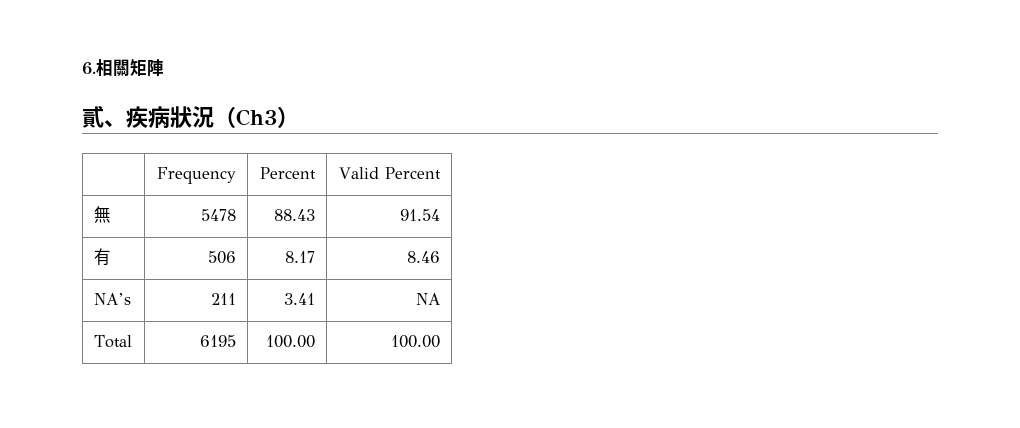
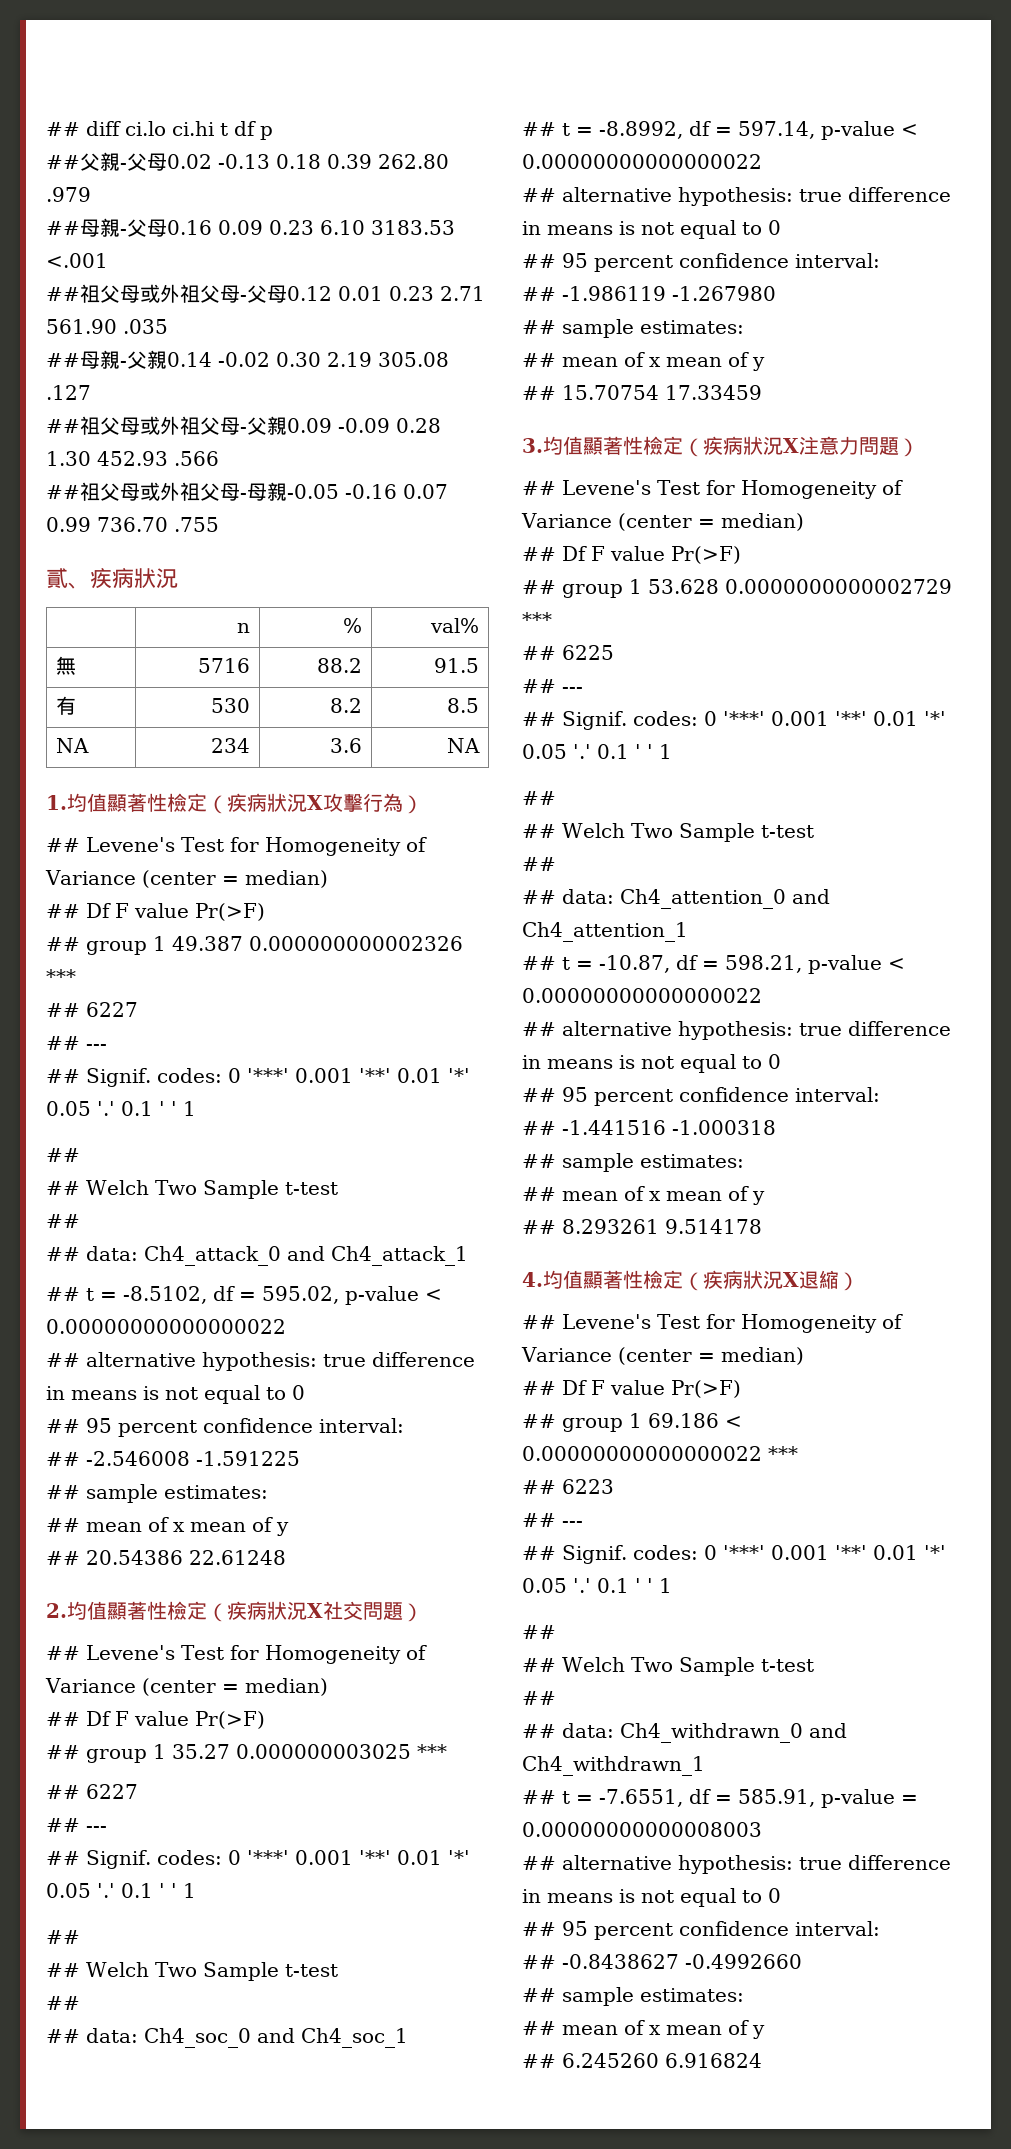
- 6.相關矩陣
- 貳、疾病狀況（Ch3）
- | Frequency | Percent | Valid Percent
- 無 | 5478 | 88.43 | 91.54
- 有 | 506 | 8.17 | 8.46
- NA’s | 211 | 3.41 | NA
- Total | 6195 | 100.00 | 100.00
+ ## diff ci.lo ci.hi t df p
+ ##父親-父母0.02 -0.13 0.18 0.39 262.80 .979
+ ##母親-父母0.16 0.09 0.23 6.10 3183.53 <.001
+ ##祖父母或外祖父母-父母0.12 0.01 0.23 2.71 561.90 .035
+ ##母親-父親0.14 -0.02 0.30 2.19 305.08 .127
+ ##祖父母或外祖父母-父親0.09 -0.09 0.28 1.30 452.93 .566
+ ##祖父母或外祖父母-母親-0.05 -0.16 0.07 0.99 736.70 .755
+ 貳、疾病狀況
+ | n | % | val%
+ 無 | 5716 | 88.2 | 91.5
+ 有 | 530 | 8.2 | 8.5
+ NA | 234 | 3.6 | NA
+ 1.均值顯著性檢定（疾病狀況X攻擊行為）
+ ## Levene's Test for Homogeneity of Variance (center = median)
+ ## Df F value Pr(>F)
+ ## group 1 49.387 0.000000000002326 ***
+ ## 6227
+ ## ---
+ ## Signif. codes: 0 '***' 0.001 '**' 0.01 '*' 0.05 '.' 0.1 ' ' 1
+ ##
+ ## Welch Two Sample t-test
+ ##
+ ## data: Ch4_attack_0 and Ch4_attack_1
+ ## t = -8.5102, df = 595.02, p-value < 0.00000000000000022
+ ## alternative hypothesis: true difference in means is not equal to 0
+ ## 95 percent confidence interval:
+ ## -2.546008 -1.591225
+ ## sample estimates:
+ ## mean of x mean of y
+ ## 20.54386 22.61248
+ 2.均值顯著性檢定（疾病狀況X社交問題）
+ ## Levene's Test for Homogeneity of Variance (center = median)
+ ## Df F value Pr(>F)
+ ## group 1 35.27 0.000000003025 ***
+ ## 6227
+ ## ---
+ ## Signif. codes: 0 '***' 0.001 '**' 0.01 '*' 0.05 '.' 0.1 ' ' 1
+ ##
+ ## Welch Two Sample t-test
+ ##
+ ## data: Ch4_soc_0 and Ch4_soc_1
+ ## t = -8.8992, df = 597.14, p-value < 0.00000000000000022
+ ## alternative hypothesis: true difference in means is not equal to 0
+ ## 95 percent confidence interval:
+ ## -1.986119 -1.267980
+ ## sample estimates:
+ ## mean of x mean of y
+ ## 15.70754 17.33459
+ 3.均值顯著性檢定（疾病狀況X注意力問題）
+ ## Levene's Test for Homogeneity of Variance (center = median)
+ ## Df F value Pr(>F)
+ ## group 1 53.628 0.0000000000002729 ***
+ ## 6225
+ ## ---
+ ## Signif. codes: 0 '***' 0.001 '**' 0.01 '*' 0.05 '.' 0.1 ' ' 1
+ ##
+ ## Welch Two Sample t-test
+ ##
+ ## data: Ch4_attention_0 and Ch4_attention_1
+ ## t = -10.87, df = 598.21, p-value < 0.00000000000000022
+ ## alternative hypothesis: true difference in means is not equal to 0
+ ## 95 percent confidence interval:
+ ## -1.441516 -1.000318
+ ## sample estimates:
+ ## mean of x mean of y
+ ## 8.293261 9.514178
+ 4.均值顯著性檢定（疾病狀況X退縮）
+ ## Levene's Test for Homogeneity of Variance (center = median)
+ ## Df F value Pr(>F)
+ ## group 1 69.186 < 0.00000000000000022 ***
+ ## 6223
+ ## ---
+ ## Signif. codes: 0 '***' 0.001 '**' 0.01 '*' 0.05 '.' 0.1 ' ' 1
+ ##
+ ## Welch Two Sample t-test
+ ##
+ ## data: Ch4_withdrawn_0 and Ch4_withdrawn_1
+ ## t = -7.6551, df = 585.91, p-value = 0.00000000000008003
+ ## alternative hypothesis: true difference in means is not equal to 0
+ ## 95 percent confidence interval:
+ ## -0.8438627 -0.4992660
+ ## sample estimates:
+ ## mean of x mean of y
+ ## 6.245260 6.916824

